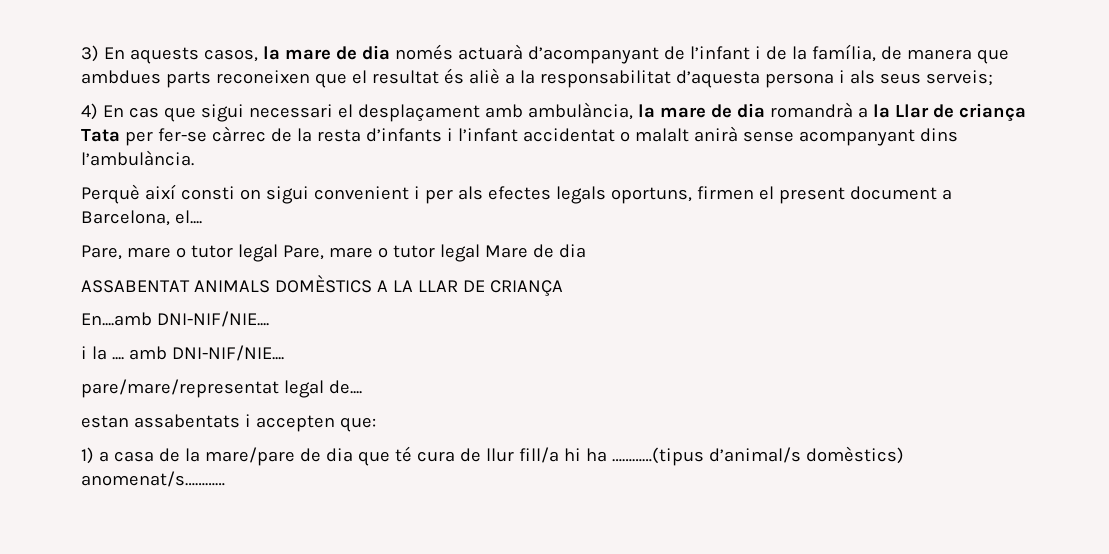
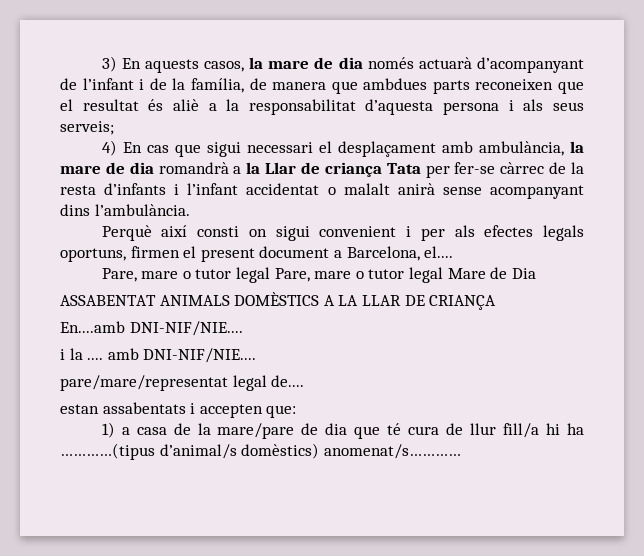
- Pare, mare o tutor legal Pare, mare o tutor legal Mare de dia
+ Pare, mare o tutor legal Pare, mare o tutor legal Mare de Dia

